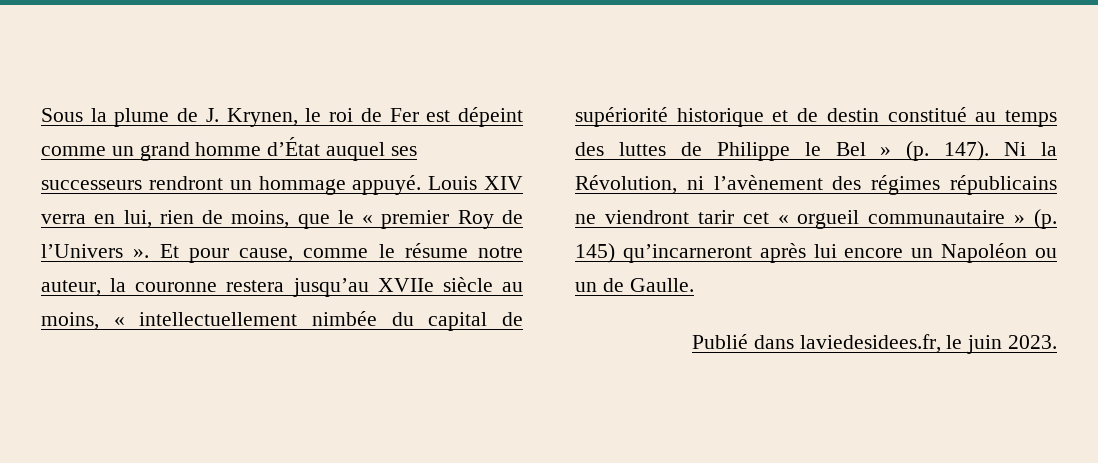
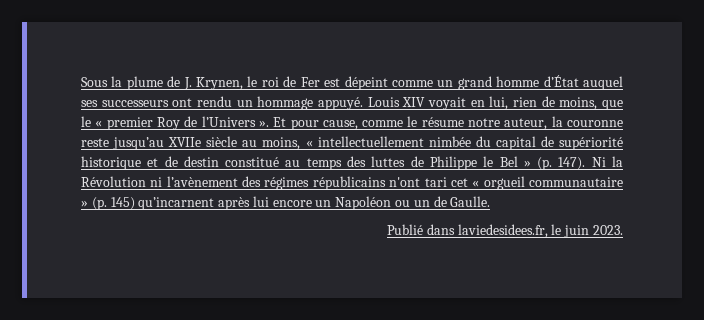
- Sous la plume de J. Krynen, le roi de Fer est dépeint comme un grand homme d’État auquel ses successeurs rendront un hommage appuyé.
+ Sous la plume de J. Krynen, le roi de Fer est dépeint comme un grand homme d’État auquel ses successeurs ont rendu un hommage appuyé.
- Louis XIV verra en lui, rien de moins, que le « premier Roy de l’Univers ».
+ Louis XIV voyait en lui, rien de moins, que le « premier Roy de l’Univers ».
- Et pour cause, comme le résume notre auteur, la couronne restera jusqu’au XVIIe siècle au moins, « intellectuellement nimbée du capital de supériorité historique et de destin constitué au temps des luttes de Philippe le Bel » (p. 147).
+ Et pour cause, comme le résume notre auteur, la couronne reste jusqu’au XVIIe siècle au moins, « intellectuellement nimbée du capital de supériorité historique et de destin constitué au temps des luttes de Philippe le Bel » (p. 147).
- Ni la Révolution, ni l’avènement des régimes républicains ne viendront tarir cet « orgueil communautaire » (p. 145) qu’incarneront après lui encore un Napoléon ou un de Gaulle.
+ Ni la Révolution ni l’avènement des régimes républicains n'ont tari cet « orgueil communautaire » (p. 145) qu’incarnent après lui encore un Napoléon ou un de Gaulle.

